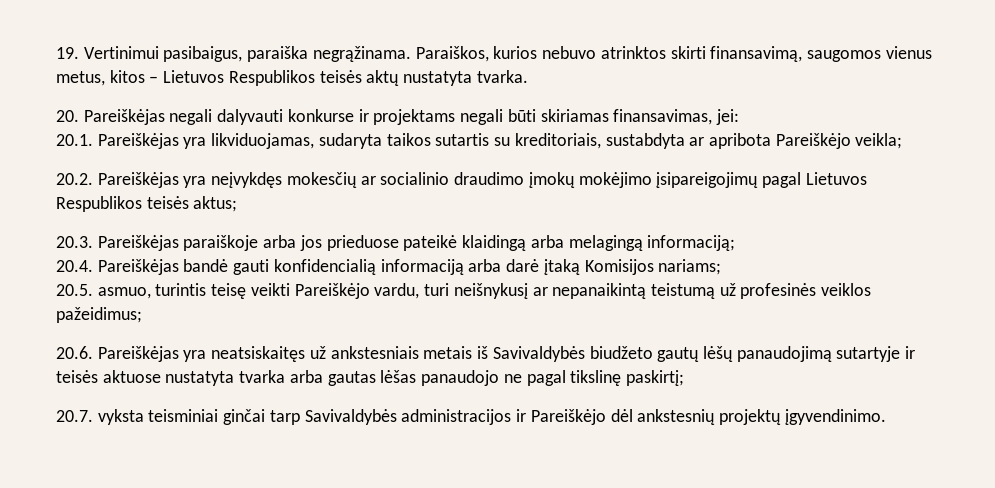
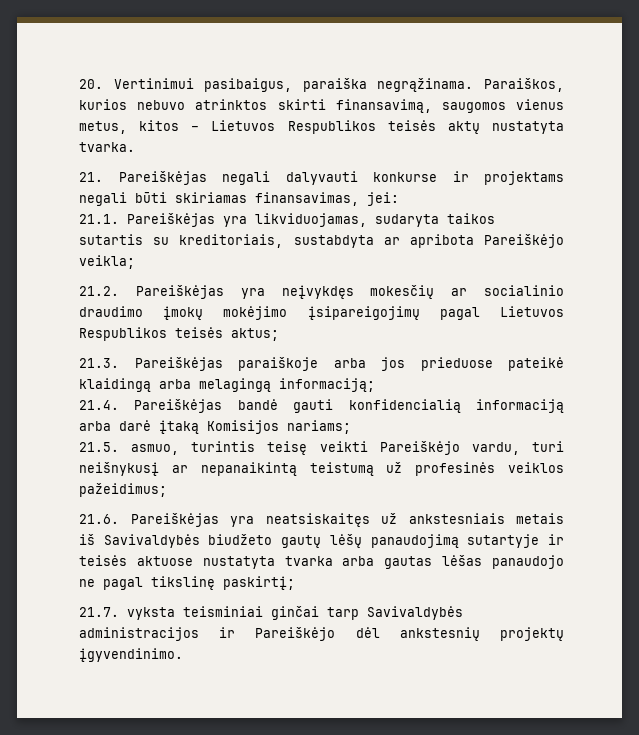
- 19. Vertinimui pasibaigus, paraiška negrąžinama.
+ 20. Vertinimui pasibaigus, paraiška negrąžinama.
- 20. Pareiškėjas negali dalyvauti konkurse ir projektams negali būti skiriamas finansavimas, jei:
+ 21. Pareiškėjas negali dalyvauti konkurse ir projektams negali būti skiriamas finansavimas, jei:
- 20.1. Pareiškėjas yra likviduojamas, sudaryta taikos sutartis su kreditoriais, sustabdyta ar apribota Pareiškėjo veikla;
+ 21.1. Pareiškėjas yra likviduojamas, sudaryta taikos sutartis su kreditoriais, sustabdyta ar apribota Pareiškėjo veikla;
- 20.2. Pareiškėjas yra neįvykdęs mokesčių ar socialinio draudimo įmokų mokėjimo įsipareigojimų pagal Lietuvos Respublikos teisės aktus;
+ 21.2. Pareiškėjas yra neįvykdęs mokesčių ar socialinio draudimo įmokų mokėjimo įsipareigojimų pagal Lietuvos Respublikos teisės aktus;
- 20.3. Pareiškėjas paraiškoje arba jos prieduose pateikė klaidingą arba melagingą informaciją;
+ 21.3. Pareiškėjas paraiškoje arba jos prieduose pateikė klaidingą arba melagingą informaciją;
- 20.4. Pareiškėjas bandė gauti konfidencialią informaciją arba darė įtaką Komisijos nariams;
+ 21.4. Pareiškėjas bandė gauti konfidencialią informaciją arba darė įtaką Komisijos nariams;
- 20.5. asmuo, turintis teisę veikti Pareiškėjo vardu, turi neišnykusį ar nepanaikintą teistumą už profesinės veiklos pažeidimus;
+ 21.5. asmuo, turintis teisę veikti Pareiškėjo vardu, turi neišnykusį ar nepanaikintą teistumą už profesinės veiklos pažeidimus;
- 20.6. Pareiškėjas yra neatsiskaitęs už ankstesniais metais iš Savivaldybės biudžeto gautų lėšų panaudojimą sutartyje ir teisės aktuose nustatyta tvarka arba gautas lėšas panaudojo ne pagal tikslinę paskirtį;
+ 21.6. Pareiškėjas yra neatsiskaitęs už ankstesniais metais iš Savivaldybės biudžeto gautų lėšų panaudojimą sutartyje ir teisės aktuose nustatyta tvarka arba gautas lėšas panaudojo ne pagal tikslinę paskirtį;
- 20.7. vyksta teisminiai ginčai tarp Savivaldybės administracijos ir Pareiškėjo dėl ankstesnių projektų įgyvendinimo.
+ 21.7. vyksta teisminiai ginčai tarp Savivaldybės administracijos ir Pareiškėjo dėl ankstesnių projektų įgyvendinimo.

